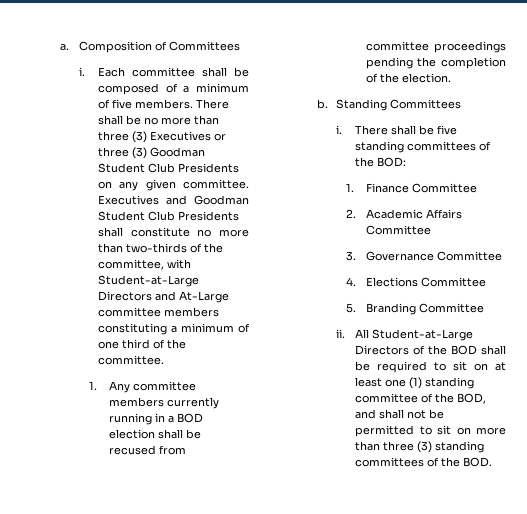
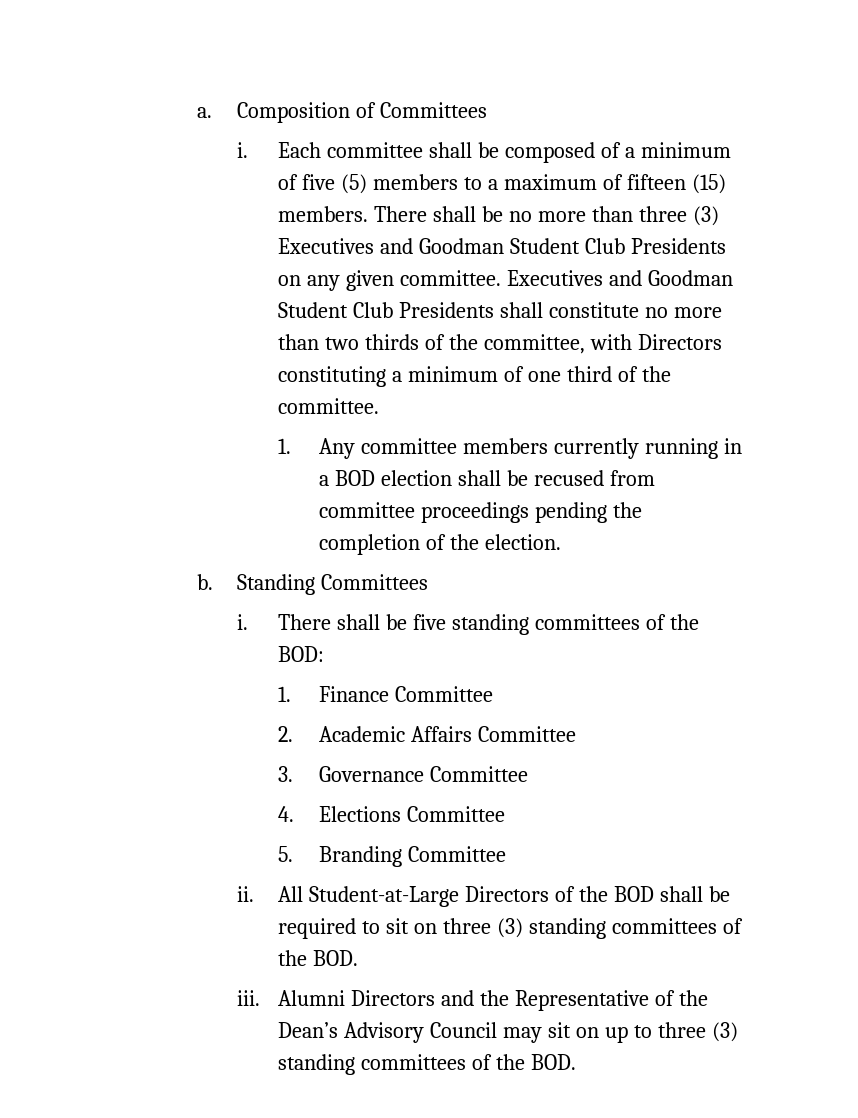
- Each committee shall be composed of a minimum of five members.
+ Each committee shall be composed of a minimum of five (5) members to a maximum of fifteen (15) members.
- There shall be no more than three (3) Executives or three (3) Goodman Student Club Presidents on any given committee.
+ There shall be no more than three (3) Executives and Goodman Student Club Presidents on any given committee.
- Executives and Goodman Student Club Presidents shall constitute no more than two-thirds of the committee, with Student-at-Large Directors and At-Large committee members constituting a minimum of one third of the committee.
+ Executives and Goodman Student Club Presidents shall constitute no more than two thirds of the committee, with Directors constituting a minimum of one third of the committee.
- All Student-at-Large Directors of the BOD shall be required to sit on at least one (1) standing committee of the BOD, and shall not be permitted to sit on more than three (3) standing committees of the BOD.
+ All Student-at-Large Directors of the BOD shall be required to sit on three (3) standing committees of the BOD.
+ iii. Alumni Directors and the Representative of the Dean’s Advisory Council may sit on up to three (3) standing committees of the BOD.

